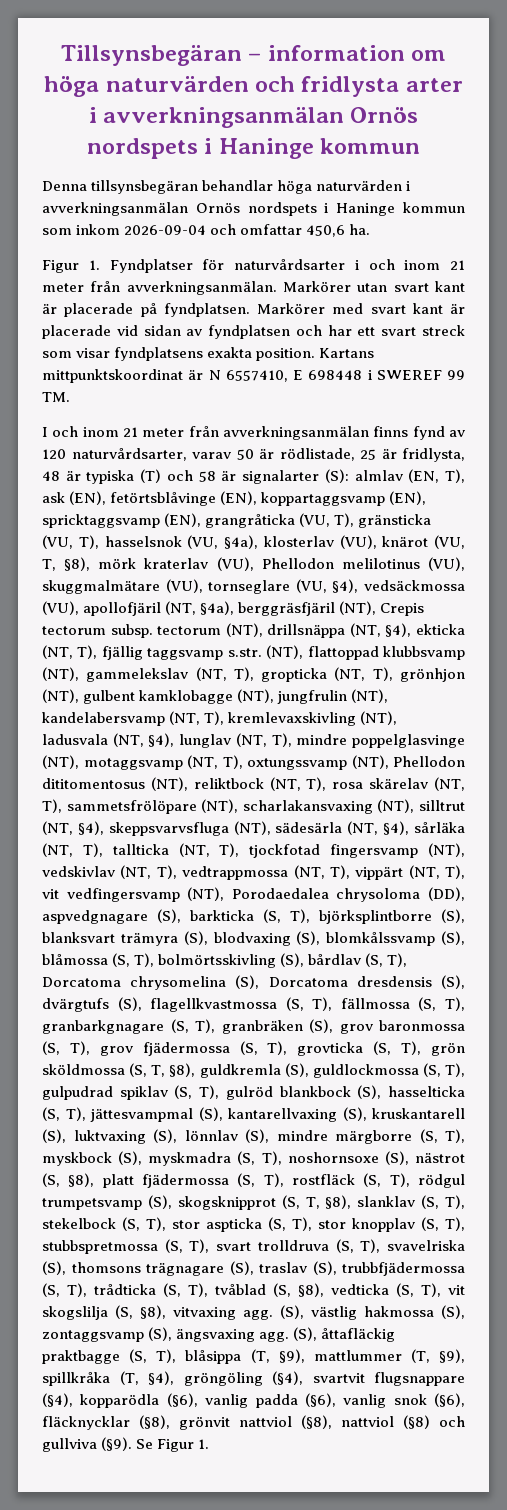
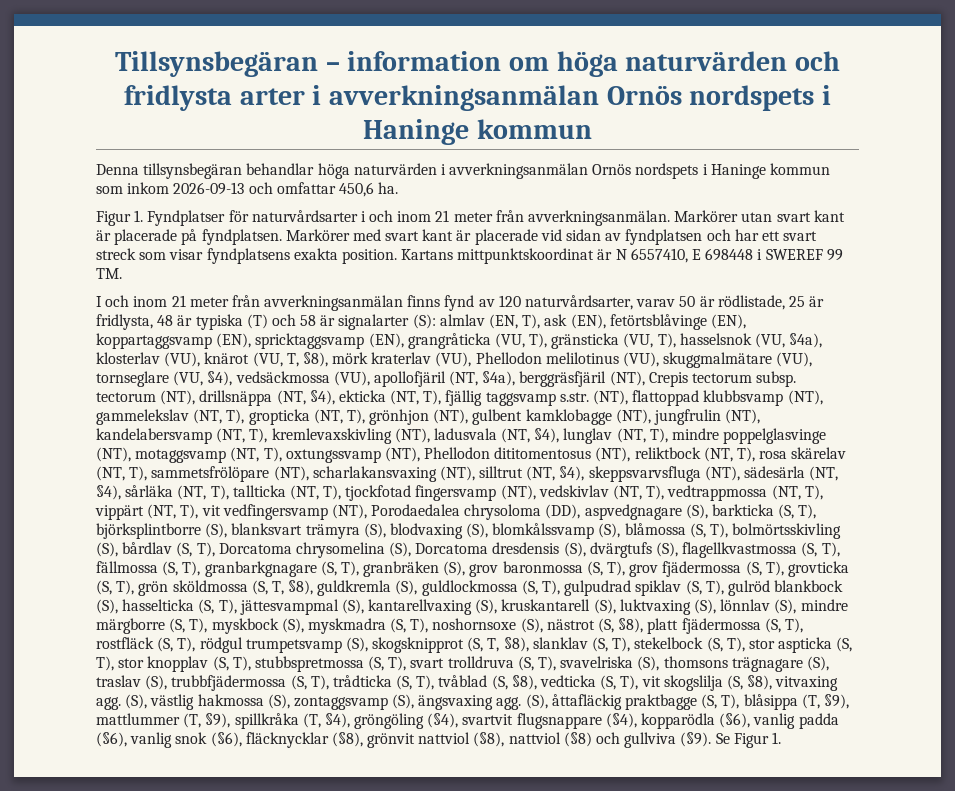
- Denna tillsynsbegäran behandlar höga naturvärden i avverkningsanmälan Ornös nordspets i Haninge kommun som inkom 2026-09-04 och omfattar 450,6 ha.
+ Denna tillsynsbegäran behandlar höga naturvärden i avverkningsanmälan Ornös nordspets i Haninge kommun som inkom 2026-09-13 och omfattar 450,6 ha.

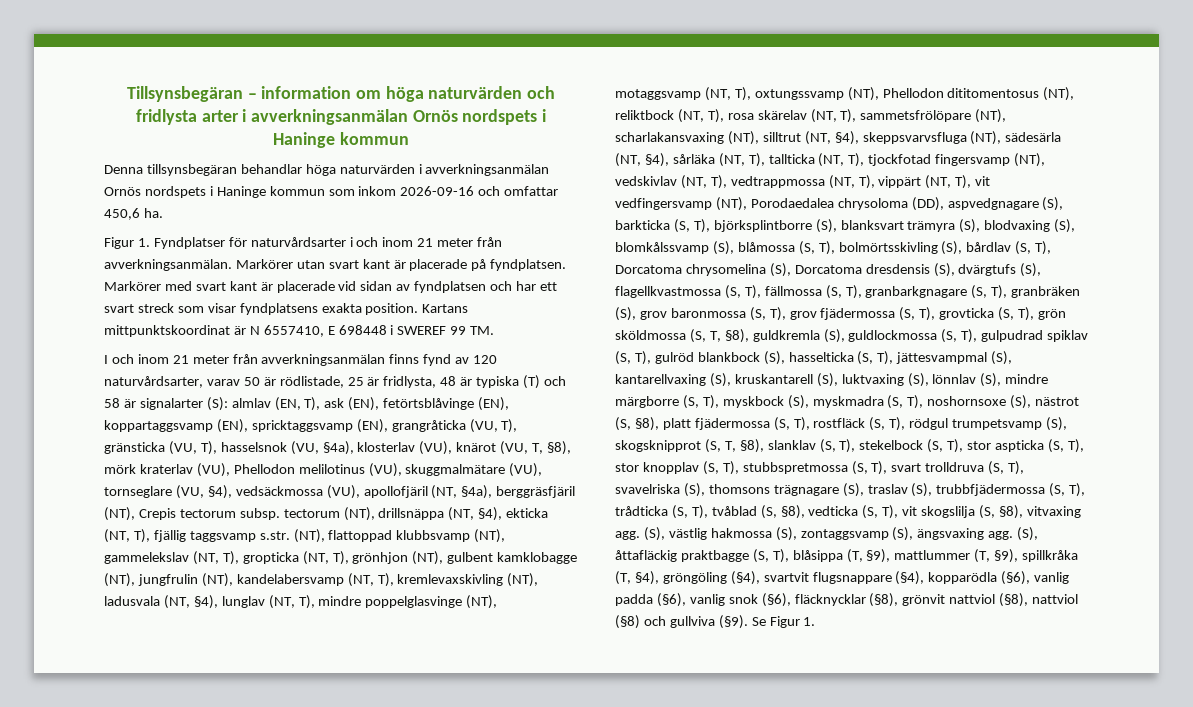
- Denna tillsynsbegäran behandlar höga naturvärden i avverkningsanmälan Ornös nordspets i Haninge kommun som inkom 2026-09-13 och omfattar 450,6 ha.
+ Denna tillsynsbegäran behandlar höga naturvärden i avverkningsanmälan Ornös nordspets i Haninge kommun som inkom 2026-09-16 och omfattar 450,6 ha.

